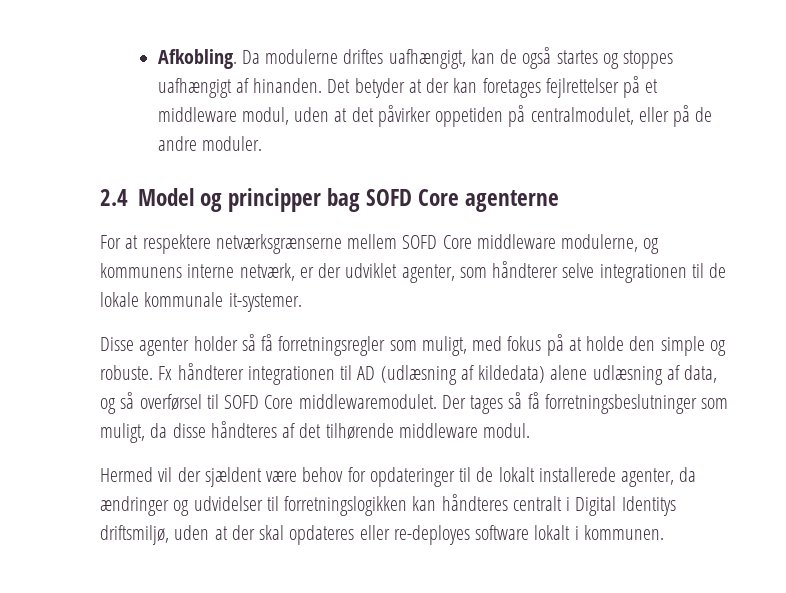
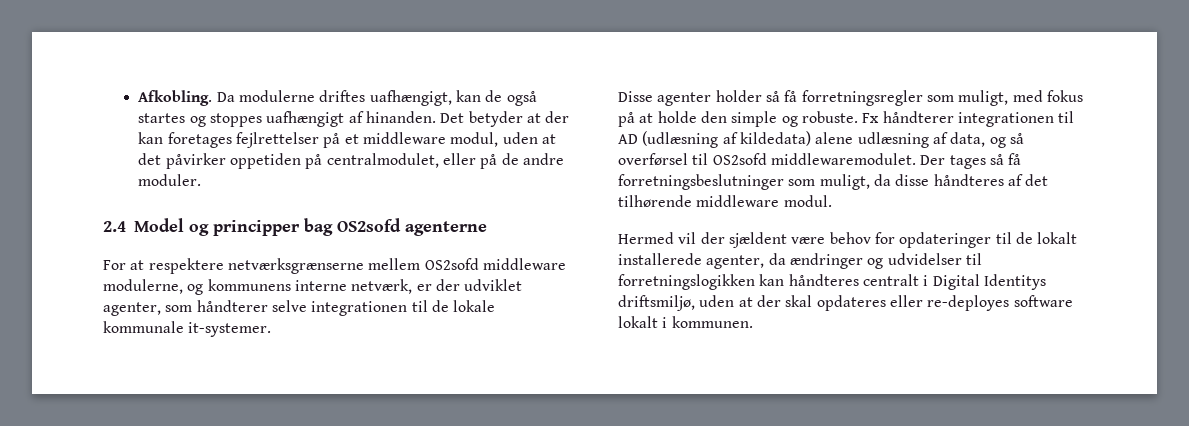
- 2.4 Model og principper bag SOFD Core agenterne
+ 2.4 Model og principper bag OS2sofd agenterne
- For at respektere netværksgrænserne mellem SOFD Core middleware modulerne, og kommunens interne netværk, er der udviklet agenter, som håndterer selve integrationen til de lokale kommunale it-systemer.
+ For at respektere netværksgrænserne mellem OS2sofd middleware modulerne, og kommunens interne netværk, er der udviklet agenter, som håndterer selve integrationen til de lokale kommunale it-systemer.
- Fx håndterer integrationen til AD (udlæsning af kildedata) alene udlæsning af data, og så overførsel til SOFD Core middlewaremodulet.
+ Fx håndterer integrationen til AD (udlæsning af kildedata) alene udlæsning af data, og så overførsel til OS2sofd middlewaremodulet.

